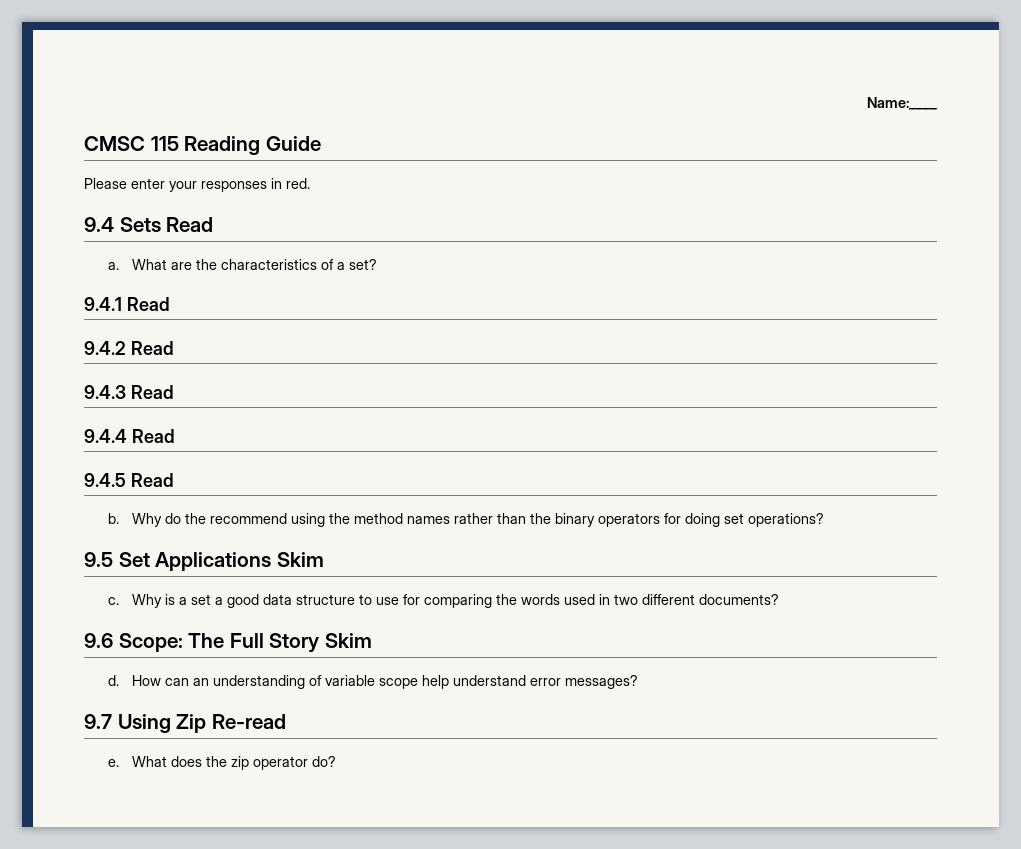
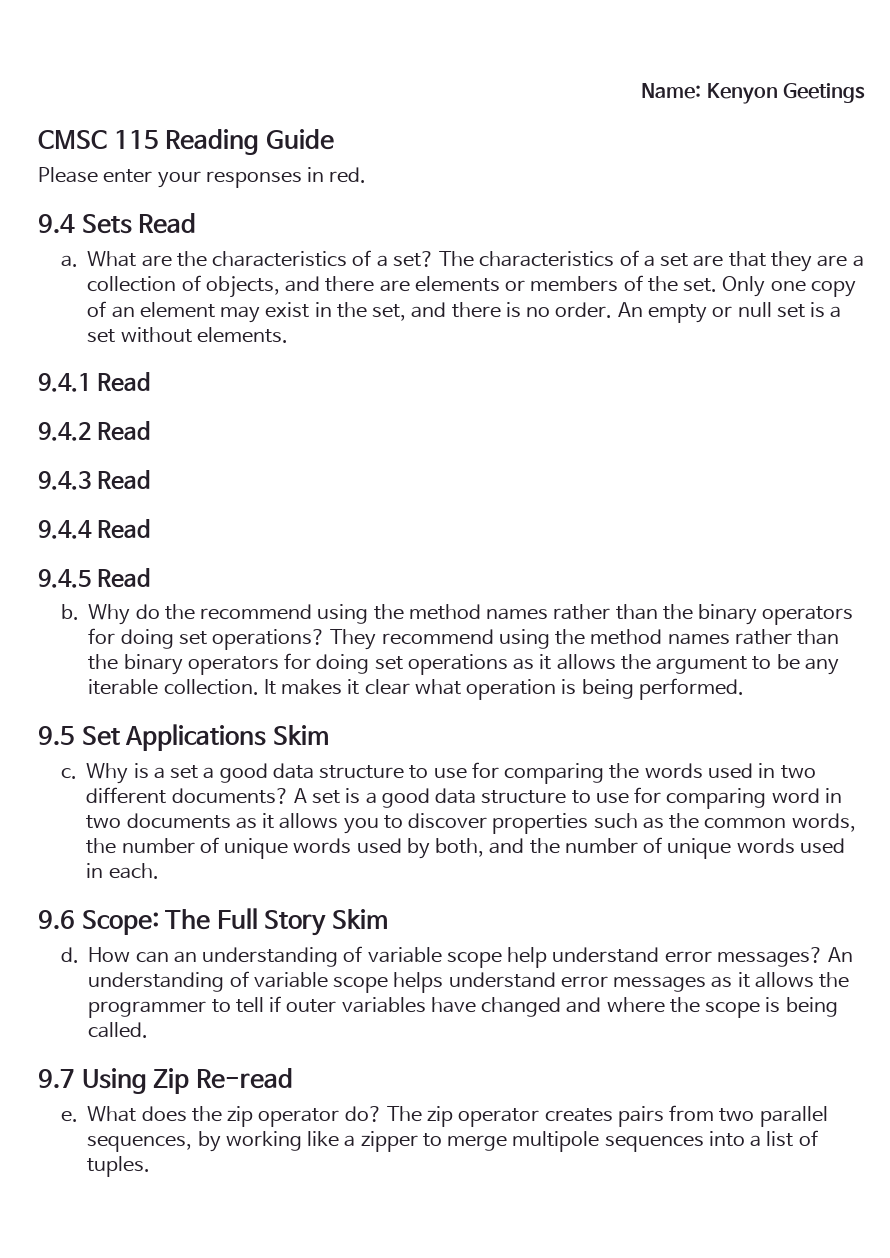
- Name:____
+ Name: Kenyon Geetings
+ The characteristics of a set are that they are a collection of objects, and there are elements or members of the set. Only one copy of an element may exist in the set, and there is no order. An empty or null set is a set without elements.
+ They recommend using the method names rather than the binary operators for doing set operations as it allows the argument to be any iterable collection. It makes it clear what operation is being performed.
+ A set is a good data structure to use for comparing word in two documents as it allows you to discover properties such as the common words, the number of unique words used by both, and the number of unique words used in each.
+ An understanding of variable scope helps understand error messages as it allows the programmer to tell if outer variables have changed and where the scope is being called.
+ The zip operator creates pairs from two parallel sequences, by working like a zipper to merge multipole sequences into a list of tuples.

